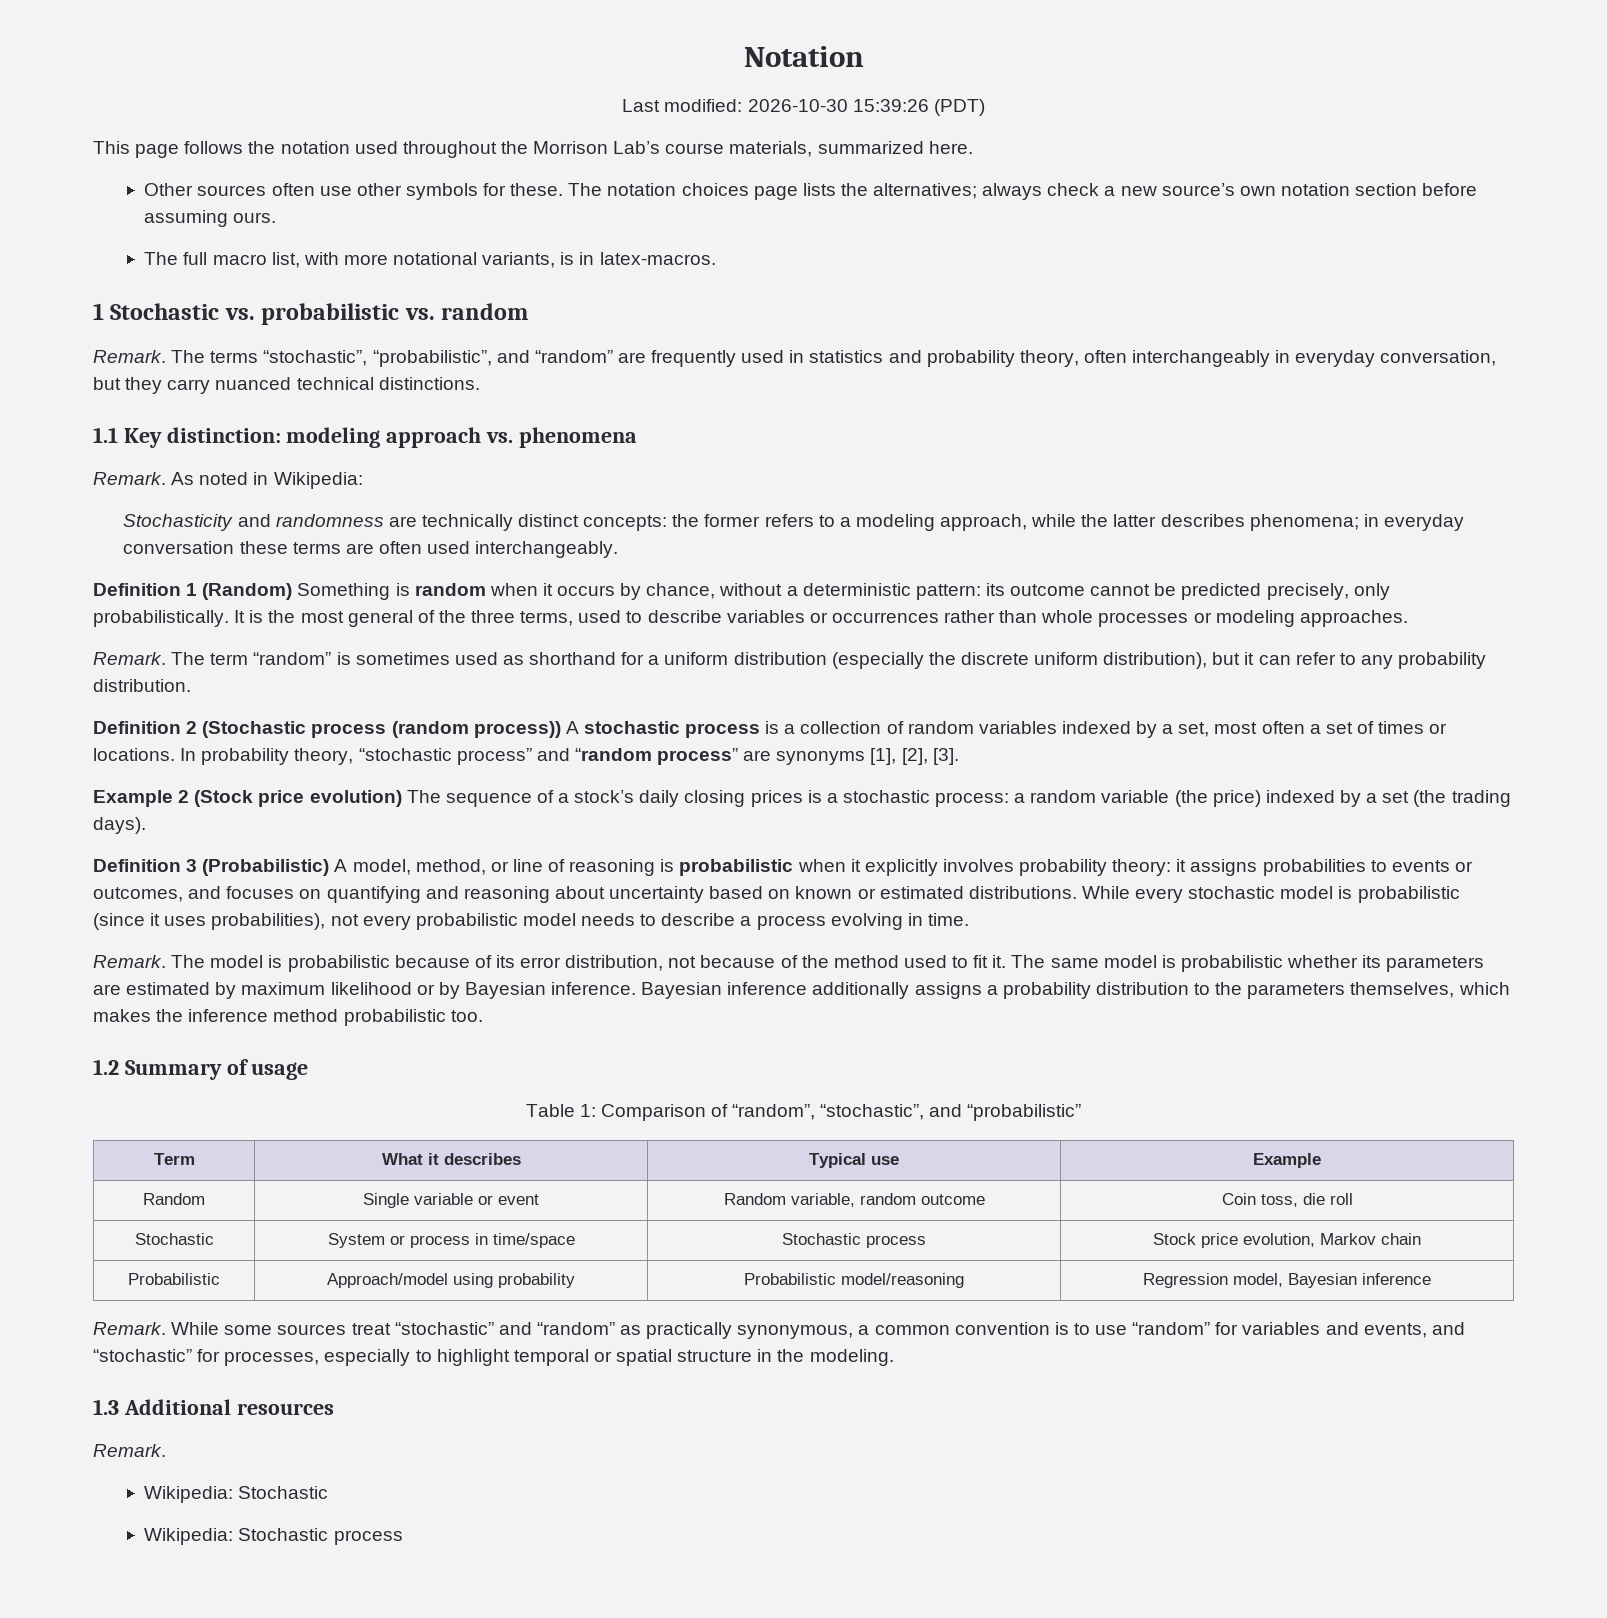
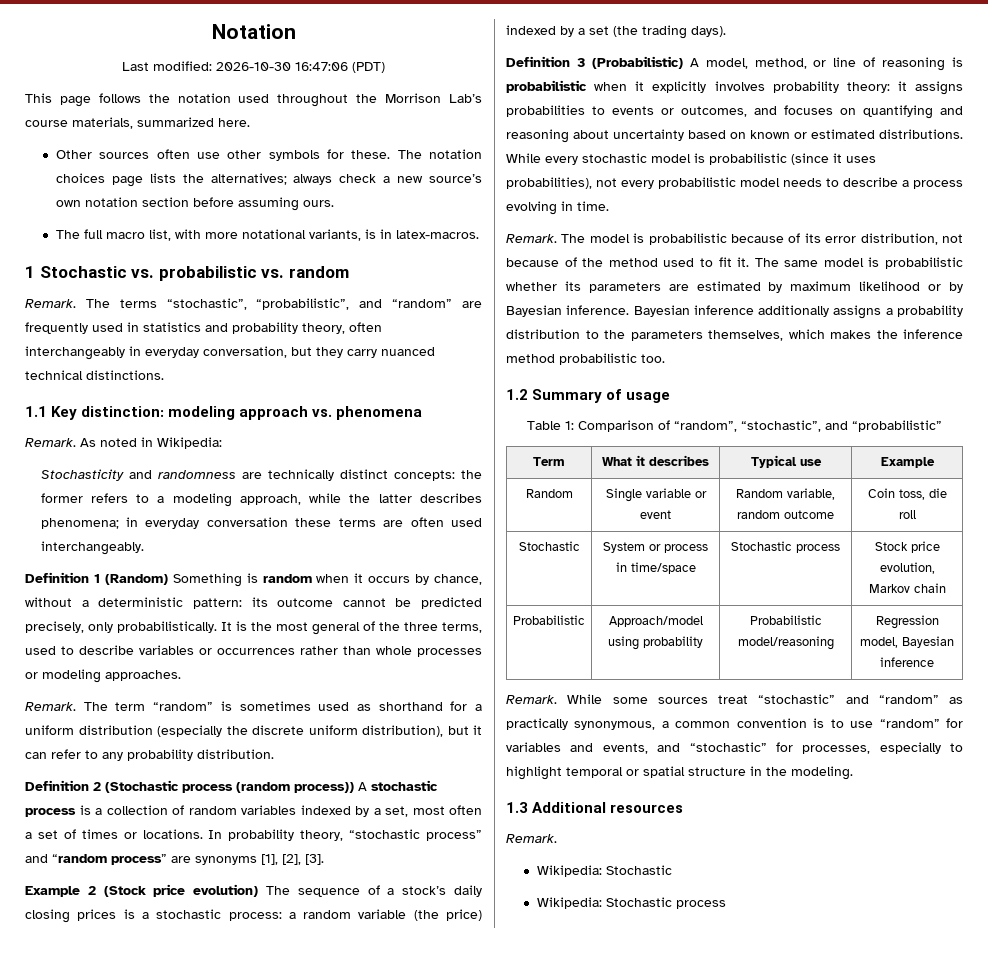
- Last modified: 2026-10-30 15:39:26 (PDT)
+ Last modified: 2026-10-30 16:47:06 (PDT)

